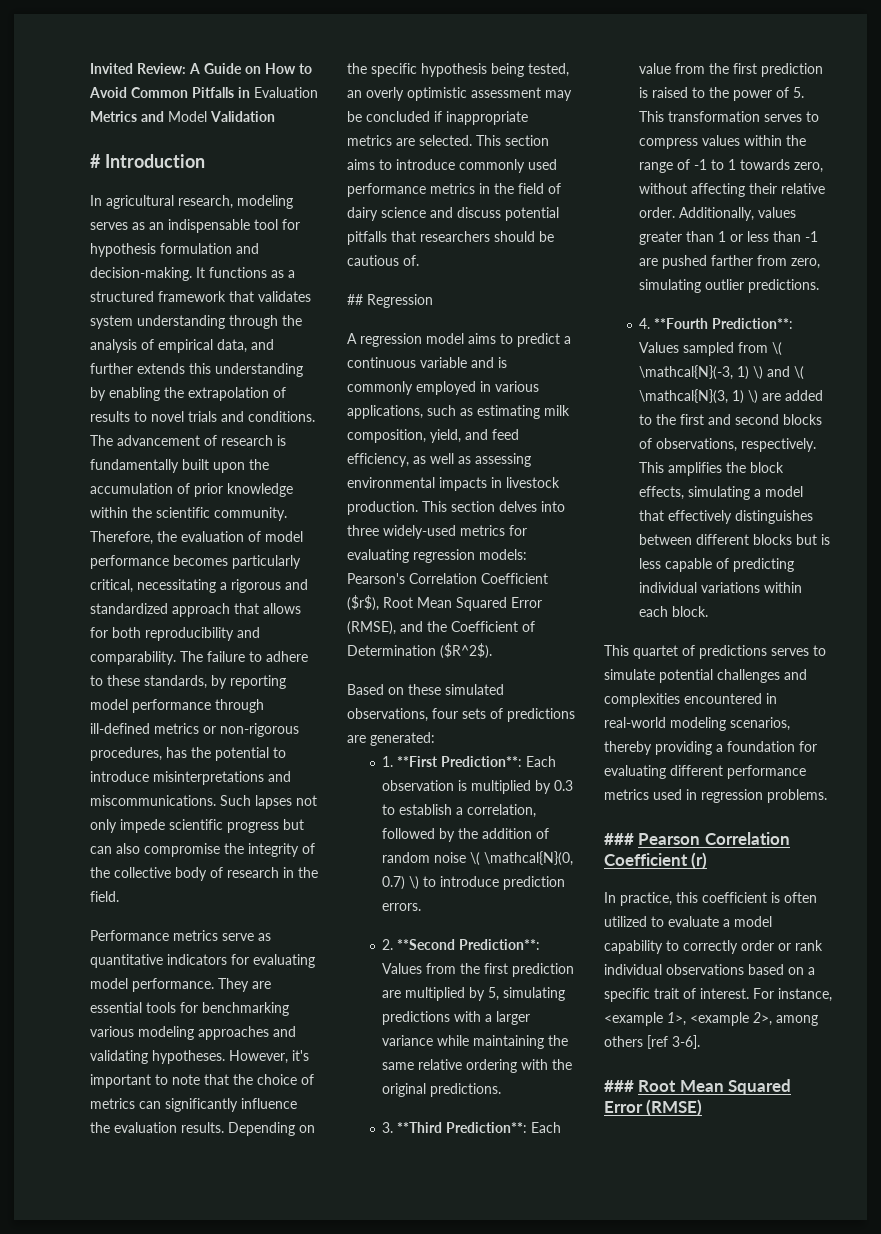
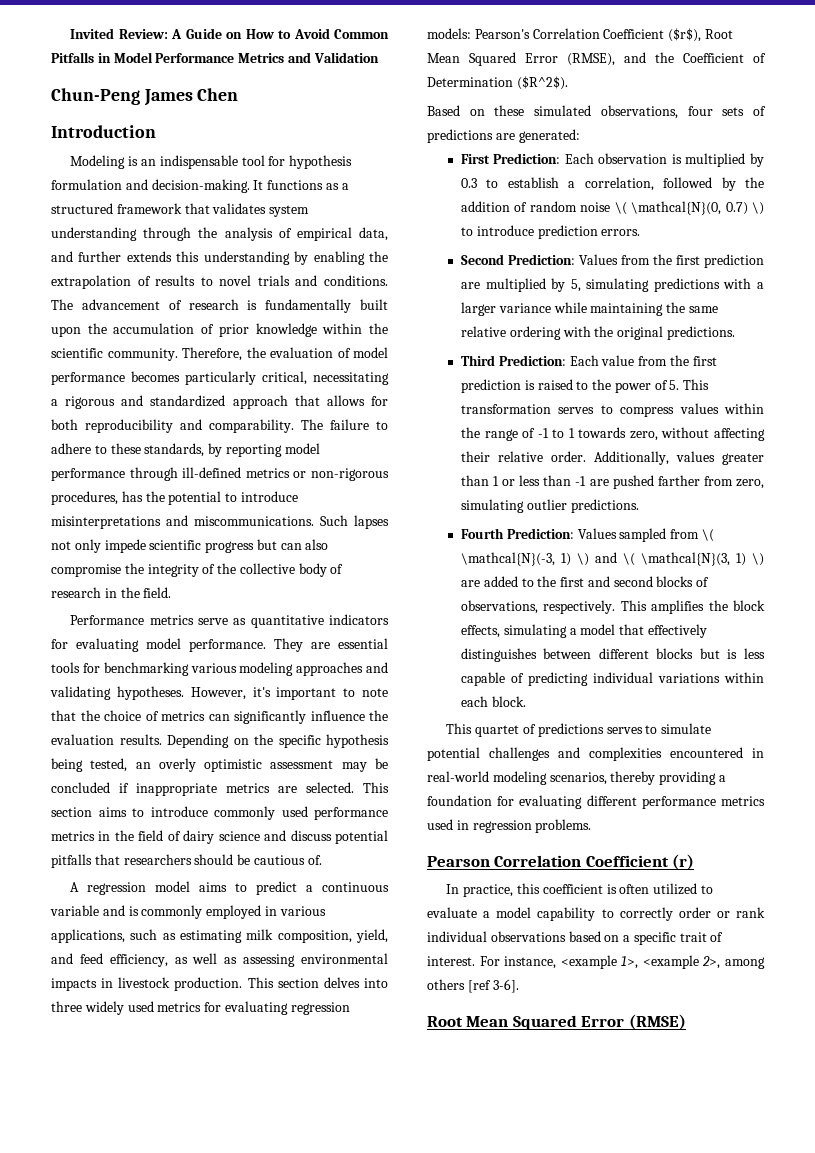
- Invited Review: A Guide on How to Avoid Common Pitfalls in Evaluation Metrics and Model Validation
+ Invited Review: A Guide on How to Avoid Common Pitfalls in Model Performance Metrics and Validation
- # Introduction
- In agricultural research, modeling serves as an indispensable tool for hypothesis formulation and decision-making.
+ Chun-Peng James Chen
+ Introduction
+ Modeling is an indispensable tool for hypothesis formulation and decision-making.
- ## Regression
- This section delves into three widely-used metrics for evaluating regression models: Pearson's Correlation Coefficient ($r$), Root Mean Squared Error (RMSE), and the Coefficient of Determination ($R^2$).
+ This section delves into three widely used metrics for evaluating regression models: Pearson's Correlation Coefficient ($r$), Root Mean Squared Error (RMSE), and the Coefficient of Determination ($R^2$).
- 1. **First Prediction**: Each observation is multiplied by 0.3 to establish a correlation, followed by the addition of random noise \( \mathcal{N}(0, 0.7) \) to introduce prediction errors.
+ First Prediction: Each observation is multiplied by 0.3 to establish a correlation, followed by the addition of random noise \( \mathcal{N}(0, 0.7) \) to introduce prediction errors.
- 2. **Second Prediction**: Values from the first prediction are multiplied by 5, simulating predictions with a larger variance while maintaining the same relative ordering with the original predictions.
+ Second Prediction: Values from the first prediction are multiplied by 5, simulating predictions with a larger variance while maintaining the same relative ordering with the original predictions.
- 3. **Third Prediction**: Each value from the first prediction is raised to the power of 5. This transformation serves to compress values within the range of -1 to 1 towards zero, without affecting their relative order.
+ Third Prediction: Each value from the first prediction is raised to the power of 5. This transformation serves to compress values within the range of -1 to 1 towards zero, without affecting their relative order.
- 4. **Fourth Prediction**: Values sampled from \( \mathcal{N}(-3, 1) \) and \( \mathcal{N}(3, 1) \) are added to the first and second blocks of observations, respectively.
+ Fourth Prediction: Values sampled from \( \mathcal{N}(-3, 1) \) and \( \mathcal{N}(3, 1) \) are added to the first and second blocks of observations, respectively.
- ### Pearson Correlation Coefficient (r)
+ Pearson Correlation Coefficient (r)
- ### Root Mean Squared Error (RMSE)
+ Root Mean Squared Error (RMSE)

